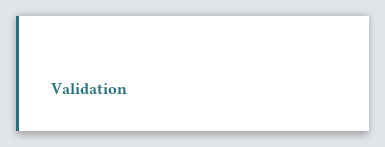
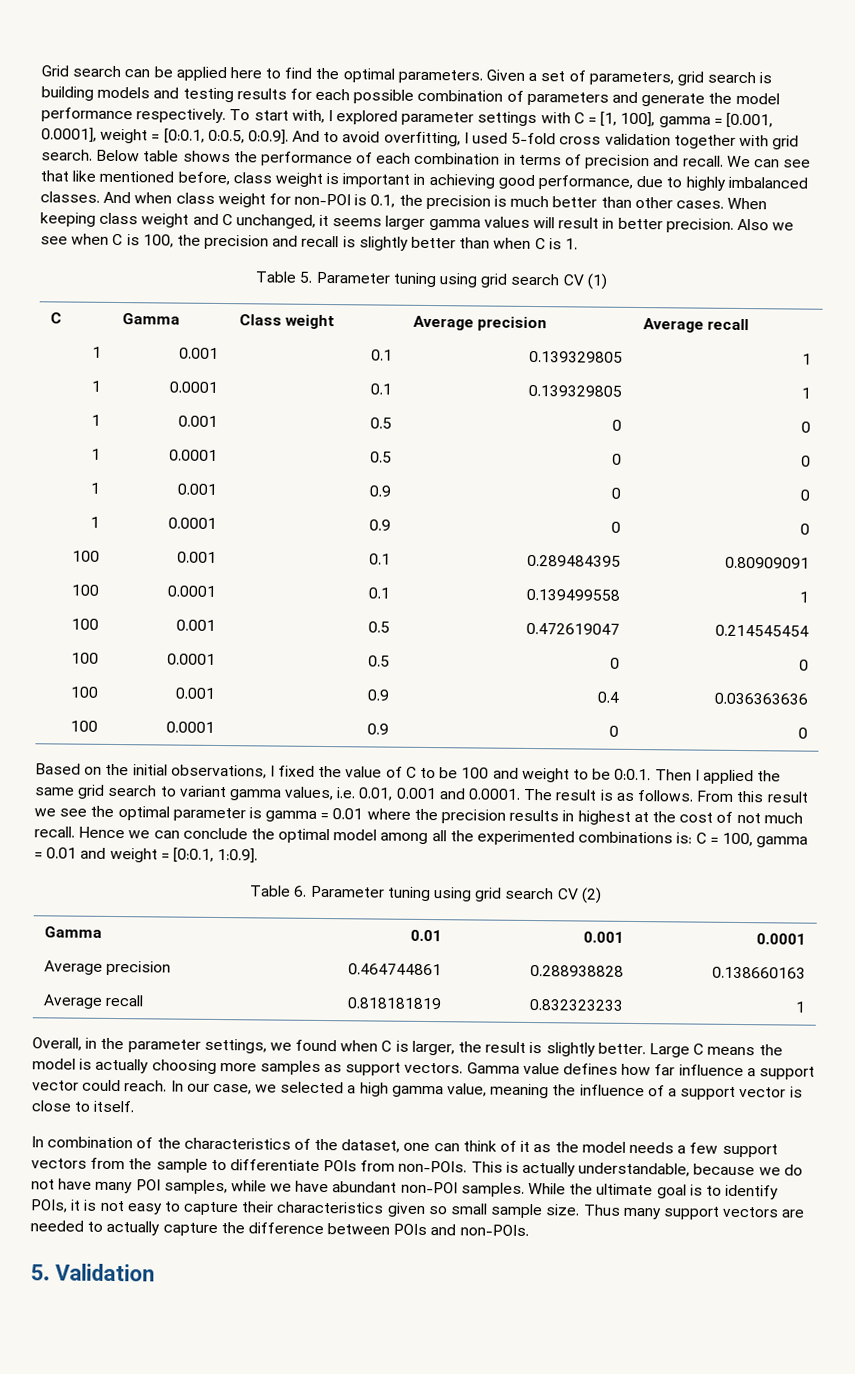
- Validation
+ Grid search can be applied here to find the optimal parameters. Given a set of parameters, grid search is building models and testing results for each possible combination of parameters and generate the model performance respectively. To start with, I explored parameter settings with C = [1, 100], gamma = [0.001, 0.0001], weight = [0:0.1, 0:0.5, 0:0.9]. And to avoid overfitting, I used 5-fold cross validation together with grid search. Below table shows the performance of each combination in terms of precision and recall. We can see that like mentioned before, class weight is important in achieving good performance, due to highly imbalanced classes. And when class weight for non-POI is 0.1, the precision is much better than other cases. When keeping class weight and C unchanged, it seems larger gamma values will result in better precision. Also we see when C is 100, the precision and recall is slightly better than when C is 1.
+ Table 5. Parameter tuning using grid search CV (1)
+ C | Gamma | Class weight | Average precision | Average recall
+ 1 | 0.001 | 0.1 | 0.139329805 | 1
+ 1 | 0.0001 | 0.1 | 0.139329805 | 1
+ 1 | 0.001 | 0.5 | 0 | 0
+ 1 | 0.0001 | 0.5 | 0 | 0
+ 1 | 0.001 | 0.9 | 0 | 0
+ 1 | 0.0001 | 0.9 | 0 | 0
+ 100 | 0.001 | 0.1 | 0.289484395 | 0.80909091
+ 100 | 0.0001 | 0.1 | 0.139499558 | 1
+ 100 | 0.001 | 0.5 | 0.472619047 | 0.214545454
+ 100 | 0.0001 | 0.5 | 0 | 0
+ 100 | 0.001 | 0.9 | 0.4 | 0.036363636
+ 100 | 0.0001 | 0.9 | 0 | 0
+ Based on the initial observations, I fixed the value of C to be 100 and weight to be 0:0.1. Then I applied the same grid search to variant gamma values, i.e. 0.01, 0.001 and 0.0001. The result is as follows. From this result we see the optimal parameter is gamma = 0.01 where the precision results in highest at the cost of not much recall. Hence we can conclude the optimal model among all the experimented combinations is: C = 100, gamma = 0.01 and weight = [0:0.1, 1:0.9].
+ Table 6. Parameter tuning using grid search CV (2)
+ Gamma | 0.01 | 0.001 | 0.0001
+ Average precision | 0.464744861 | 0.288938828 | 0.138660163
+ Average recall | 0.818181819 | 0.832323233 | 1
+ Overall, in the parameter settings, we found when C is larger, the result is slightly better. Large C means the model is actually choosing more samples as support vectors. Gamma value defines how far influence a support vector could reach. In our case, we selected a high gamma value, meaning the influence of a support vector is close to itself.
+ In combination of the characteristics of the dataset, one can think of it as the model needs a few support vectors from the sample to differentiate POIs from non-POIs. This is actually understandable, because we do not have many POI samples, while we have abundant non-POI samples. While the ultimate goal is to identify POIs, it is not easy to capture their characteristics given so small sample size. Thus many support vectors are needed to actually capture the difference between POIs and non-POIs.
+ 5. Validation

